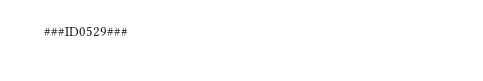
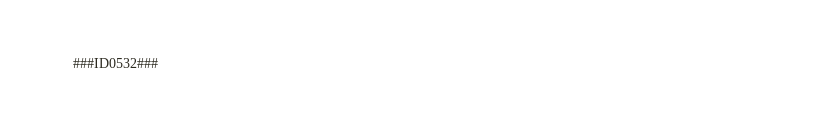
- ###ID0529###
+ ###ID0532###

